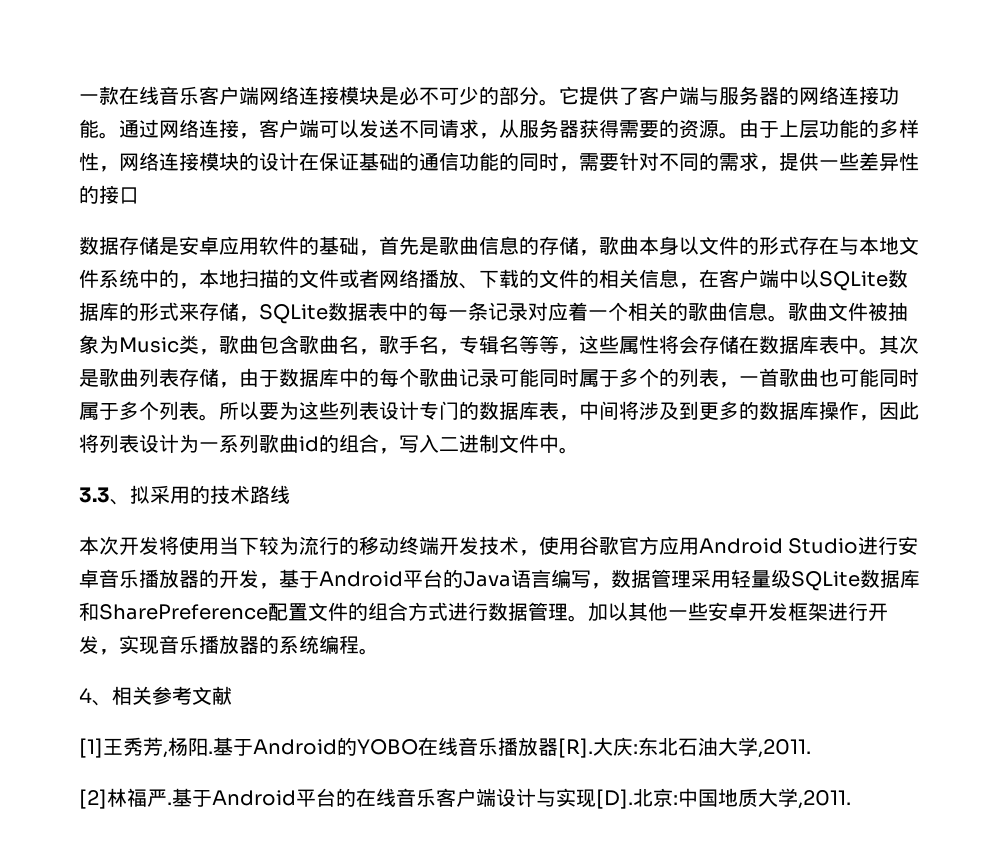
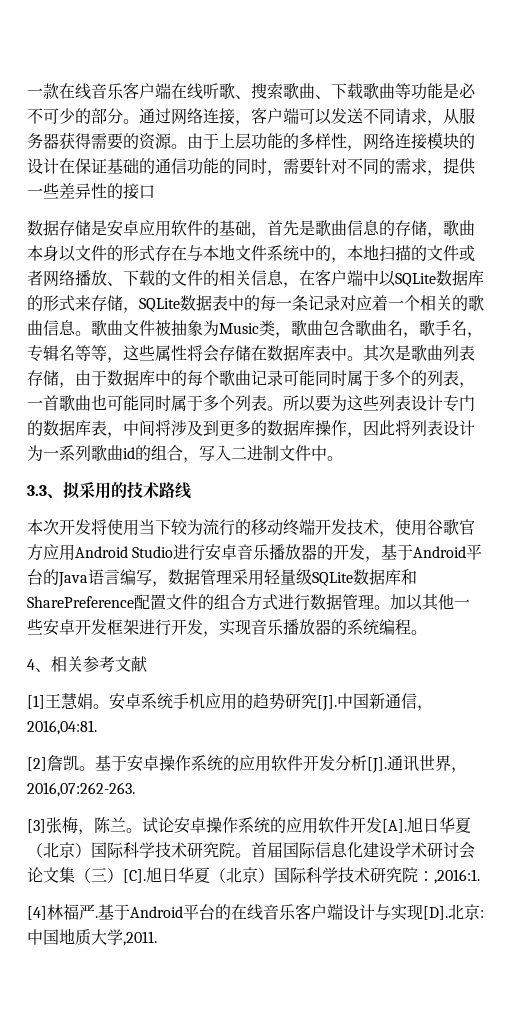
- 一款在线音乐客户端网络连接模块是必不可少的部分。
+ 一款在线音乐客户端在线听歌、搜索歌曲、下载歌曲等功能是必不可少的部分。
- 它提供了客户端与服务器的网络连接功能。
- [1]王秀芳,杨阳.基于Android的YOBO在线音乐播放器[R].大庆:东北石油大学,2011.
- [2]林福严.
+ [1]王慧娟。安卓系统手机应用的趋势研究[J].中国新通信，2016,04:81.
+ [2]詹凯。基于安卓操作系统的应用软件开发分析[J].通讯世界，2016,07:262-263.
+ [3]张梅，陈兰。试论安卓操作系统的应用软件开发[A].旭日华夏（北京）国际科学技术研究院。首届国际信息化建设学术研讨会论文集（三）[C].旭日华夏（北京）国际科学技术研究院：,2016:1.
+ [4]林福严.

